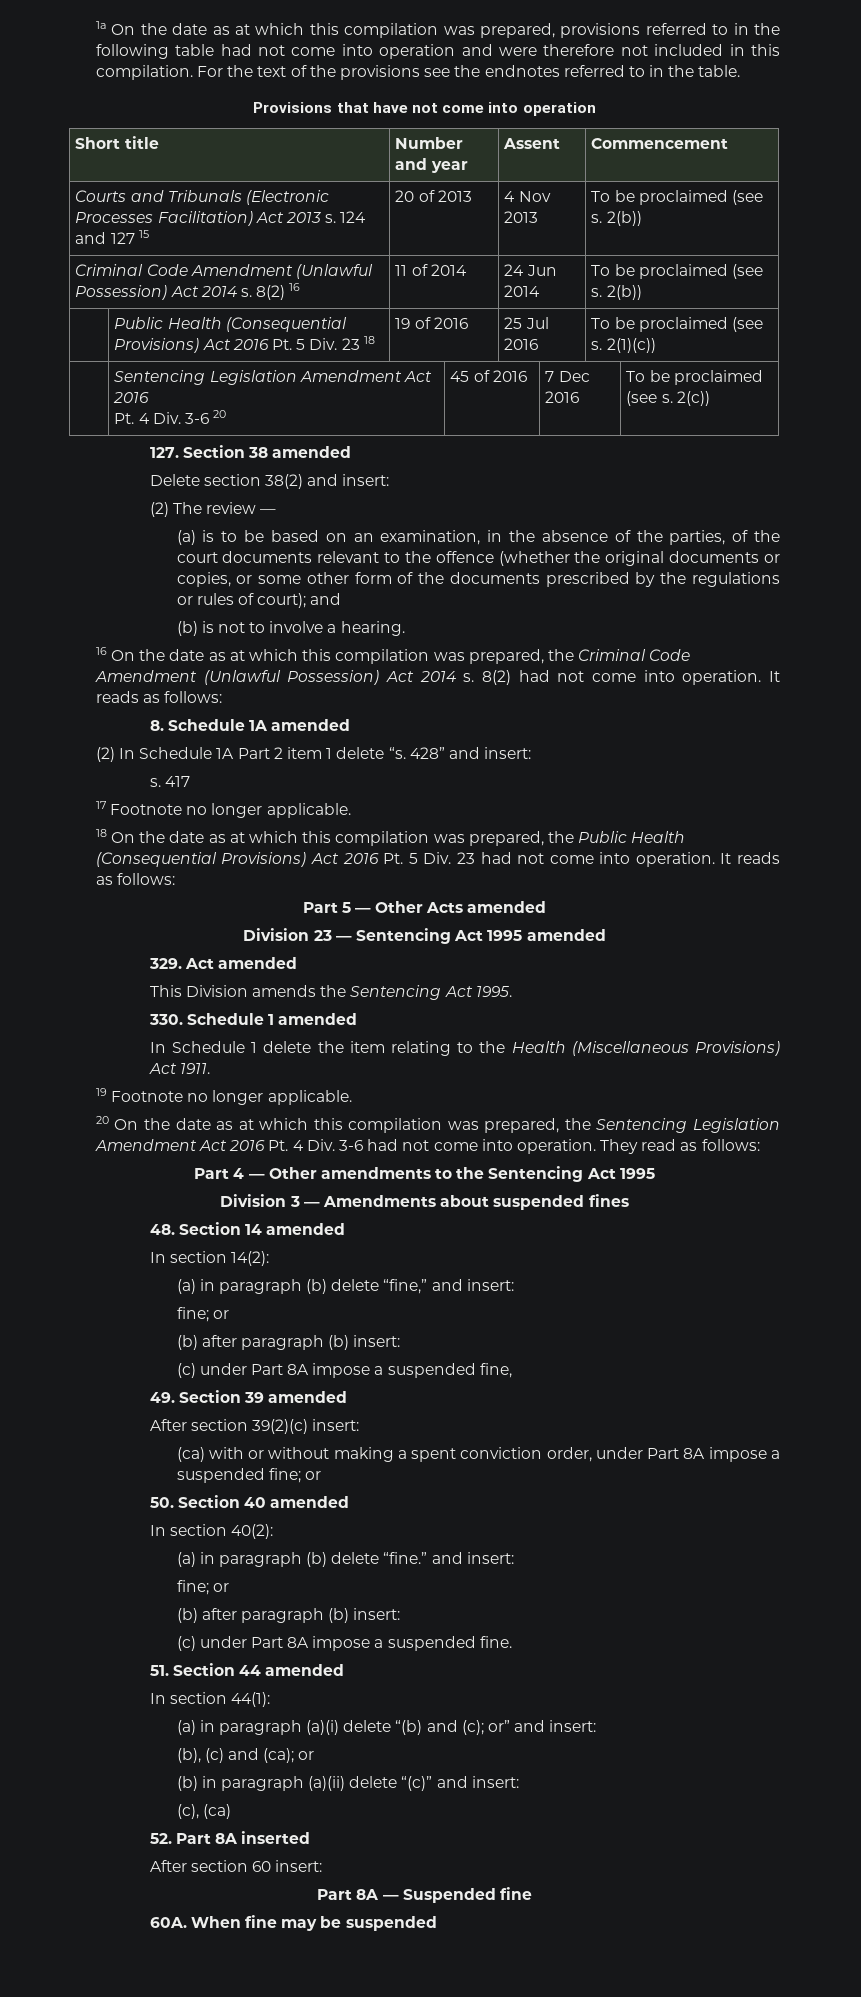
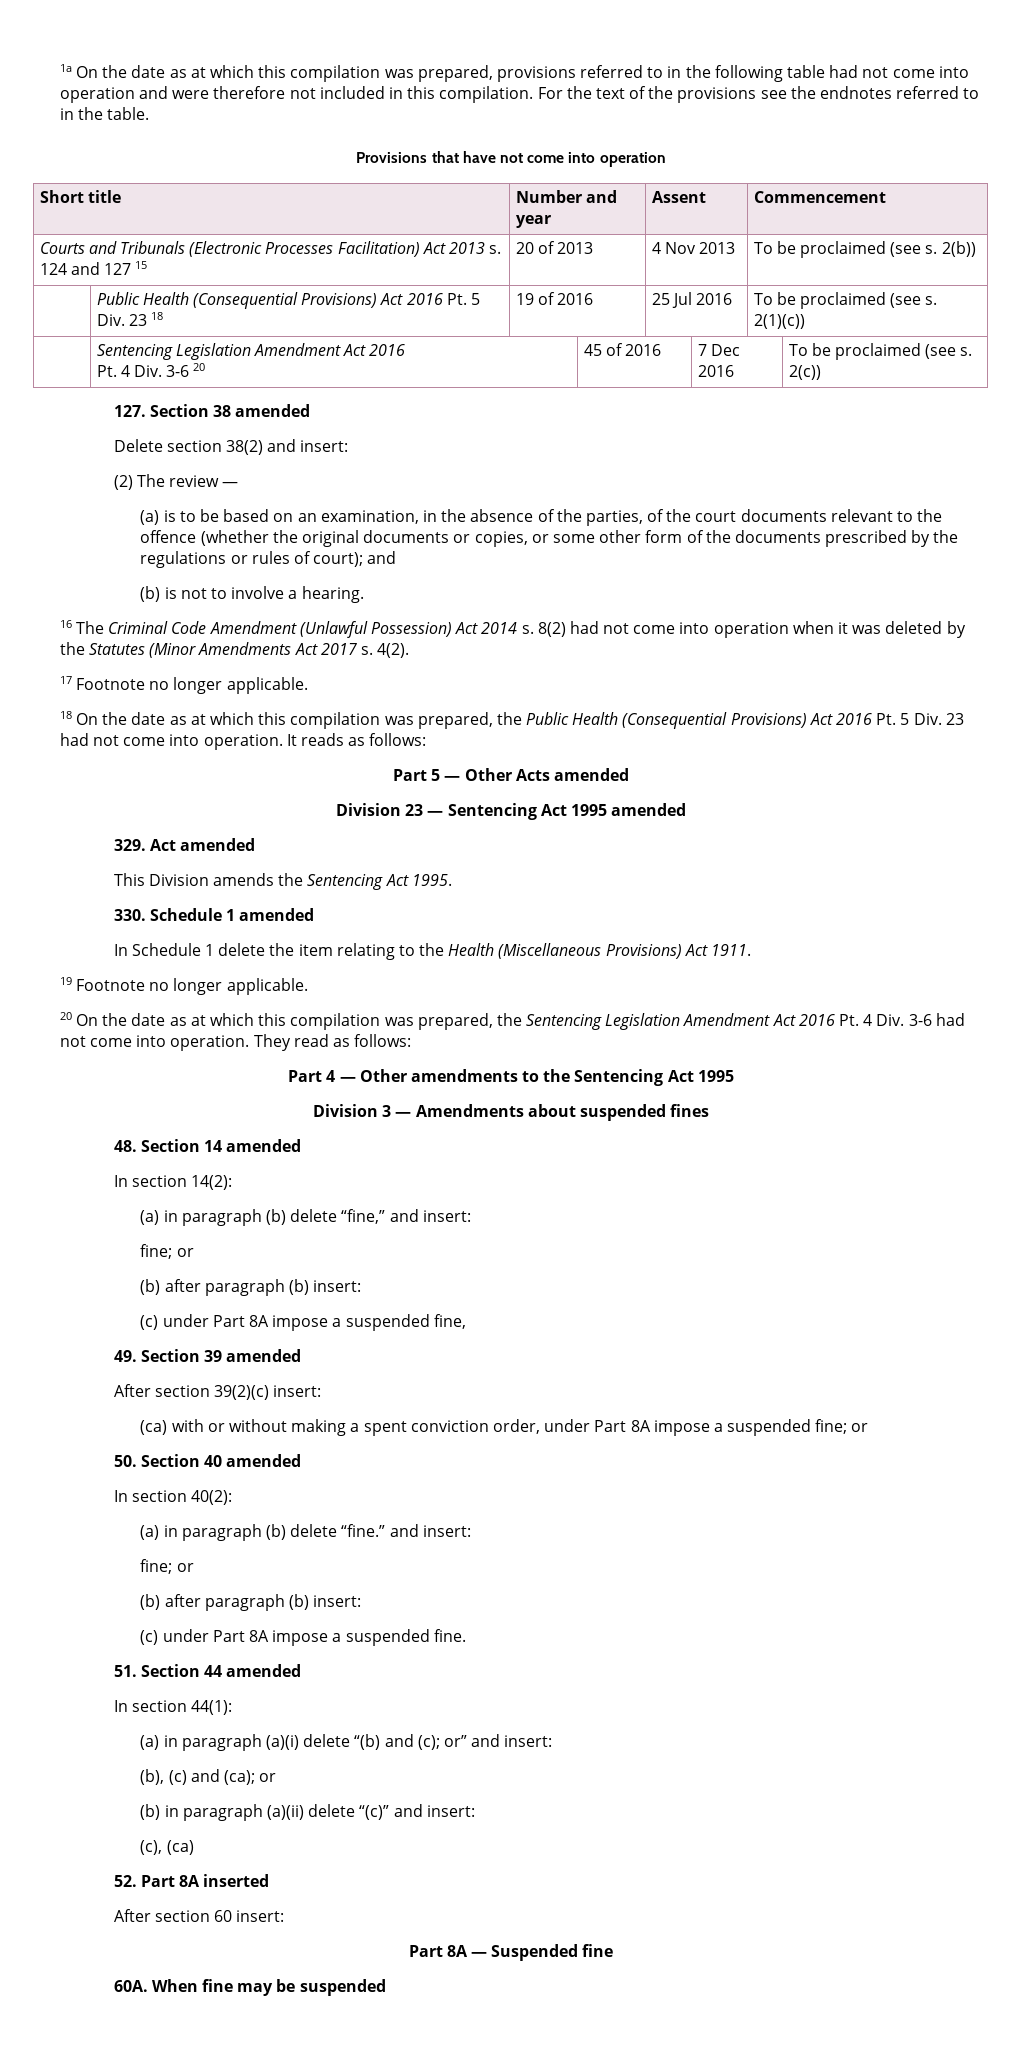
- Criminal Code Amendment (Unlawful Possession) Act 2014 s. 8(2) 16 | 11 of 2014 | 24 Jun 2014 | To be proclaimed (see s. 2(b))
- 16 On the date as at which this compilation was prepared, the Criminal Code Amendment (Unlawful Possession) Act 2014 s.
+ 16 The Criminal Code Amendment (Unlawful Possession) Act 2014 s.
- 8(2) had not come into operation. It reads as follows:
- 8. Schedule 1A amended
- (2) In Schedule 1A Part 2 item 1 delete “s. 428” and insert:
- s. 417
+ 8(2) had not come into operation when it was deleted by the Statutes (Minor Amendments Act 2017 s. 4(2).

